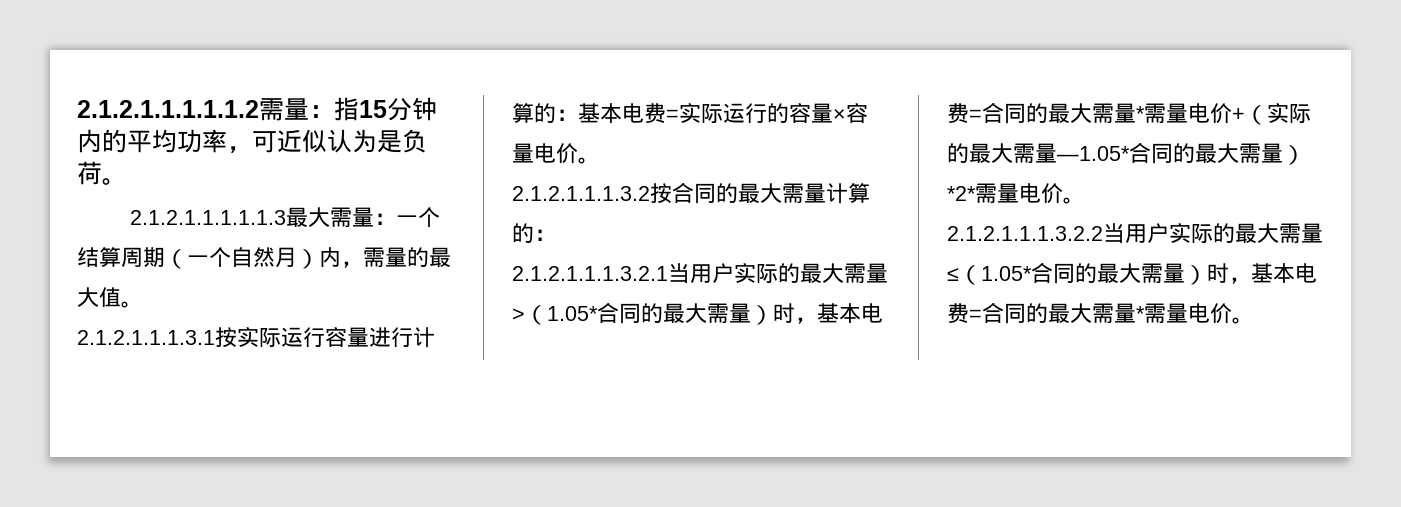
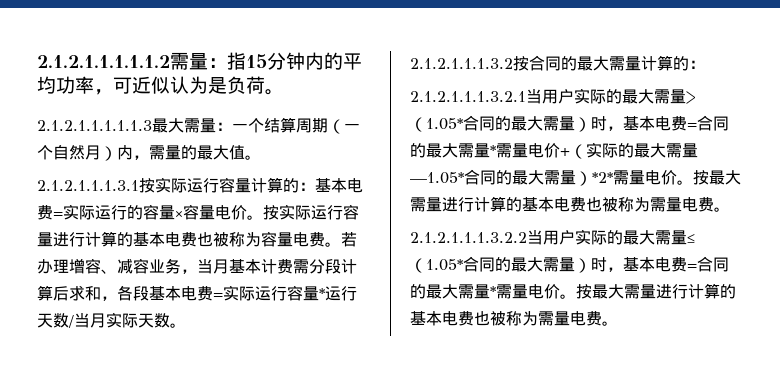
- 2.1.2.1.1.1.3.1按实际运行容量进行计算的：基本电费=实际运行的容量×容量电价。
+ 2.1.2.1.1.1.3.1按实际运行容量计算的：基本电费=实际运行的容量×容量电价。按实际运行容量进行计算的基本电费也被称为容量电费。若办理增容、减容业务，当月基本计费需分段计算后求和，各段基本电费=实际运行容量*运行天数/当月实际天数。
- 2.1.2.1.1.1.3.2.1当用户实际的最大需量>（1.05*合同的最大需量）时，基本电费=合同的最大需量*需量电价+（实际的最大需量—1.05*合同的最大需量）*2*需量电价。
+ 2.1.2.1.1.1.3.2.1当用户实际的最大需量>（1.05*合同的最大需量）时，基本电费=合同的最大需量*需量电价+（实际的最大需量—1.05*合同的最大需量）*2*需量电价。按最大需量进行计算的基本电费也被称为需量电费。
- 2.1.2.1.1.1.3.2.2当用户实际的最大需量≤（1.05*合同的最大需量）时，基本电费=合同的最大需量*需量电价。
+ 2.1.2.1.1.1.3.2.2当用户实际的最大需量≤（1.05*合同的最大需量）时，基本电费=合同的最大需量*需量电价。按最大需量进行计算的基本电费也被称为需量电费。

